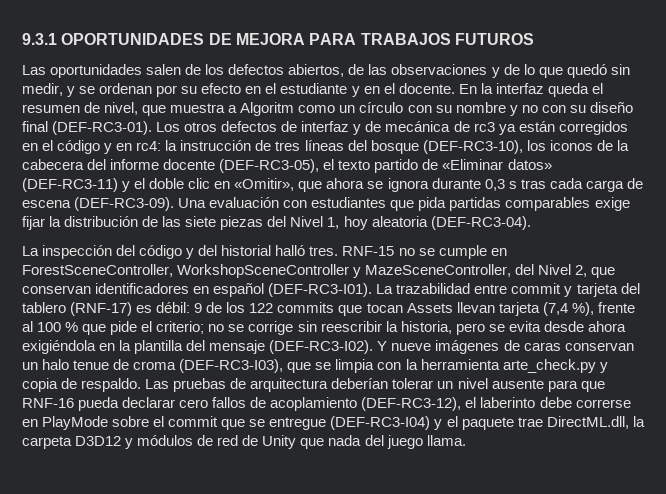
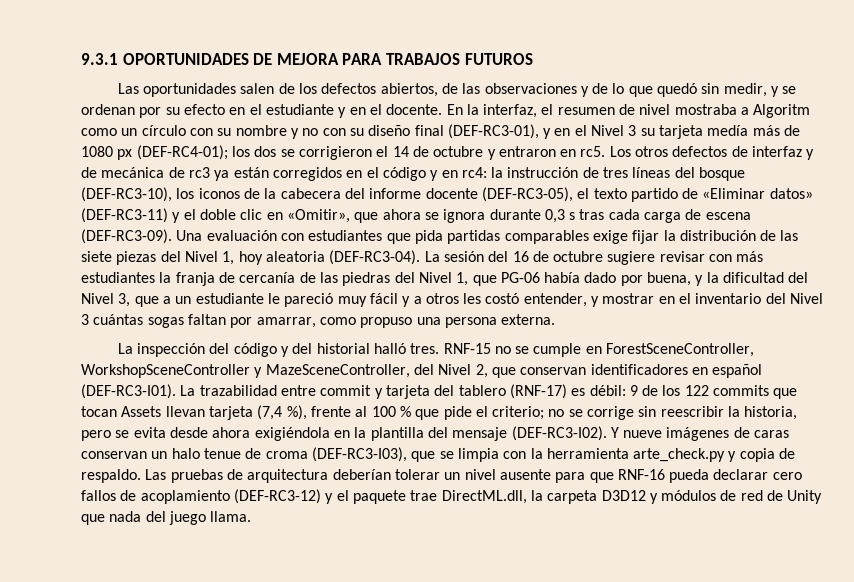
- En la interfaz queda el resumen de nivel, que muestra a Algoritm como un círculo con su nombre y no con su diseño final (DEF-RC3-01).
+ En la interfaz, el resumen de nivel mostraba a Algoritm como un círculo con su nombre y no con su diseño final (DEF-RC3-01), y en el Nivel 3 su tarjeta medía más de 1080 px (DEF-RC4-01); los dos se corrigieron el 14 de octubre y entraron en rc5.
+ La sesión del 16 de octubre sugiere revisar con más estudiantes la franja de cercanía de las piedras del Nivel 1, que PG-06 había dado por buena, y la dificultad del Nivel 3, que a un estudiante le pareció muy fácil y a otros les costó entender, y mostrar en el inventario del Nivel 3 cuántas sogas faltan por amarrar, como propuso una persona externa.
- Las pruebas de arquitectura deberían tolerar un nivel ausente para que RNF-16 pueda declarar cero fallos de acoplamiento (DEF-RC3-12), el laberinto debe correrse en PlayMode sobre el commit que se entregue (DEF-RC3-I04) y el paquete trae DirectML.dll, la carpeta D3D12 y módulos de red de Unity que nada del juego llama.
+ Las pruebas de arquitectura deberían tolerar un nivel ausente para que RNF-16 pueda declarar cero fallos de acoplamiento (DEF-RC3-12) y el paquete trae DirectML.dll, la carpeta D3D12 y módulos de red de Unity que nada del juego llama.

